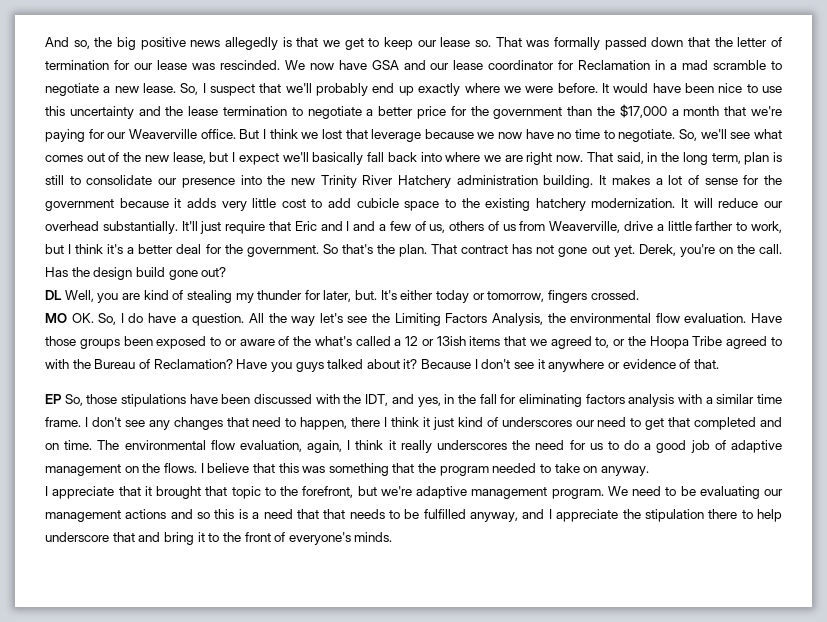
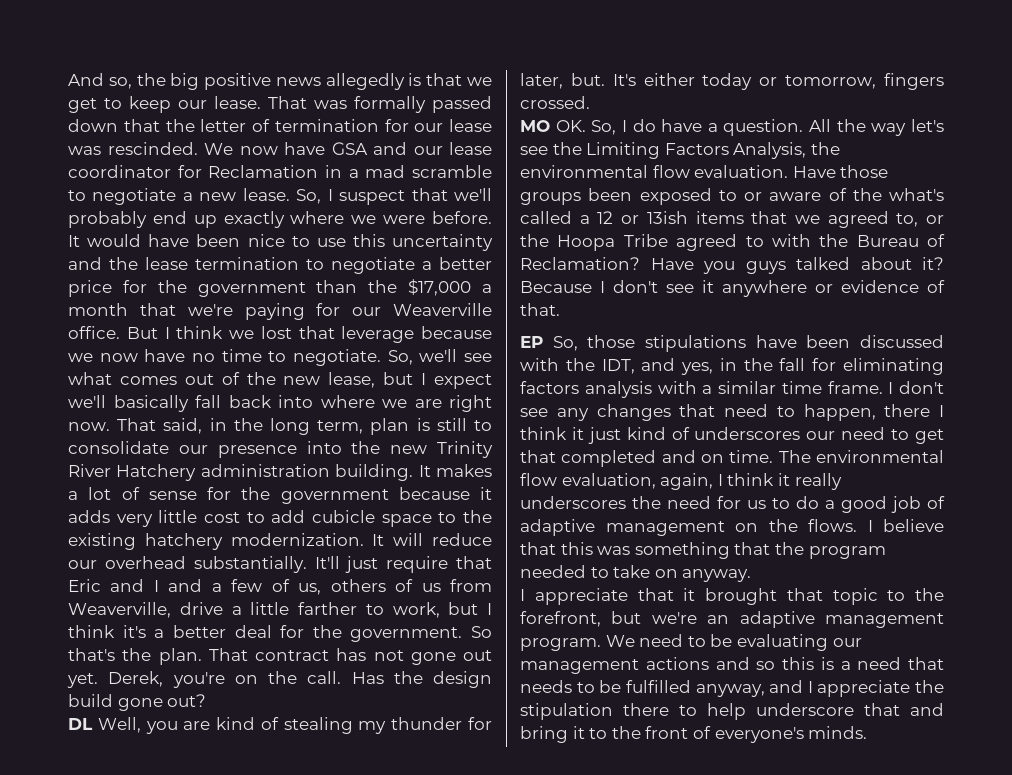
- And so, the big positive news allegedly is that we get to keep our lease so.
+ And so, the big positive news allegedly is that we get to keep our lease.
- I appreciate that it brought that topic to the forefront, but we're adaptive management program.
+ I appreciate that it brought that topic to the forefront, but we're an adaptive management program.
- We need to be evaluating our management actions and so this is a need that that needs to be fulfilled anyway, and I appreciate the stipulation there to help underscore that and bring it to the front of everyone's minds.
+ We need to be evaluating our management actions and so this is a need that needs to be fulfilled anyway, and I appreciate the stipulation there to help underscore that and bring it to the front of everyone's minds.

